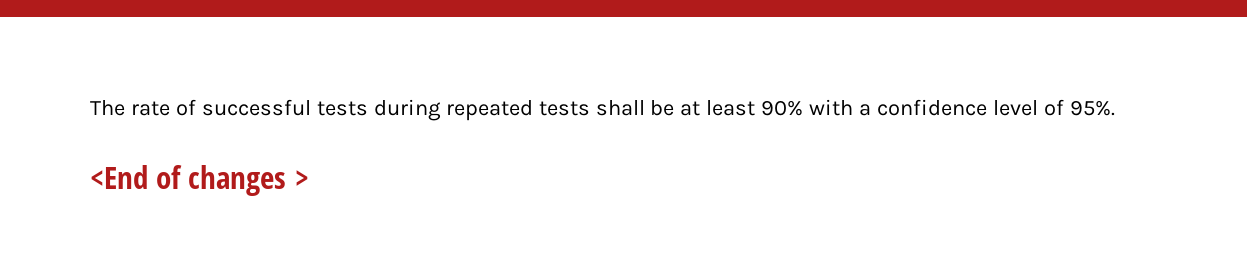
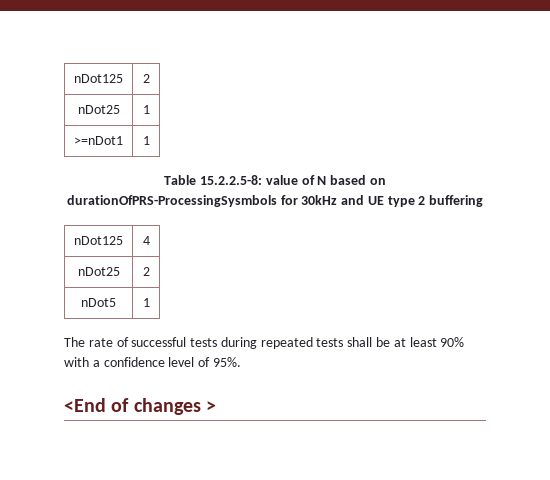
+ nDot125 | 2
+ nDot25 | 1
+ >=nDot1 | 1
+ Table 15.2.2.5-8: value of N based on durationOfPRS-ProcessingSysmbols for 30kHz and UE type 2 buffering
+ nDot125 | 4
+ nDot25 | 2
+ nDot5 | 1

